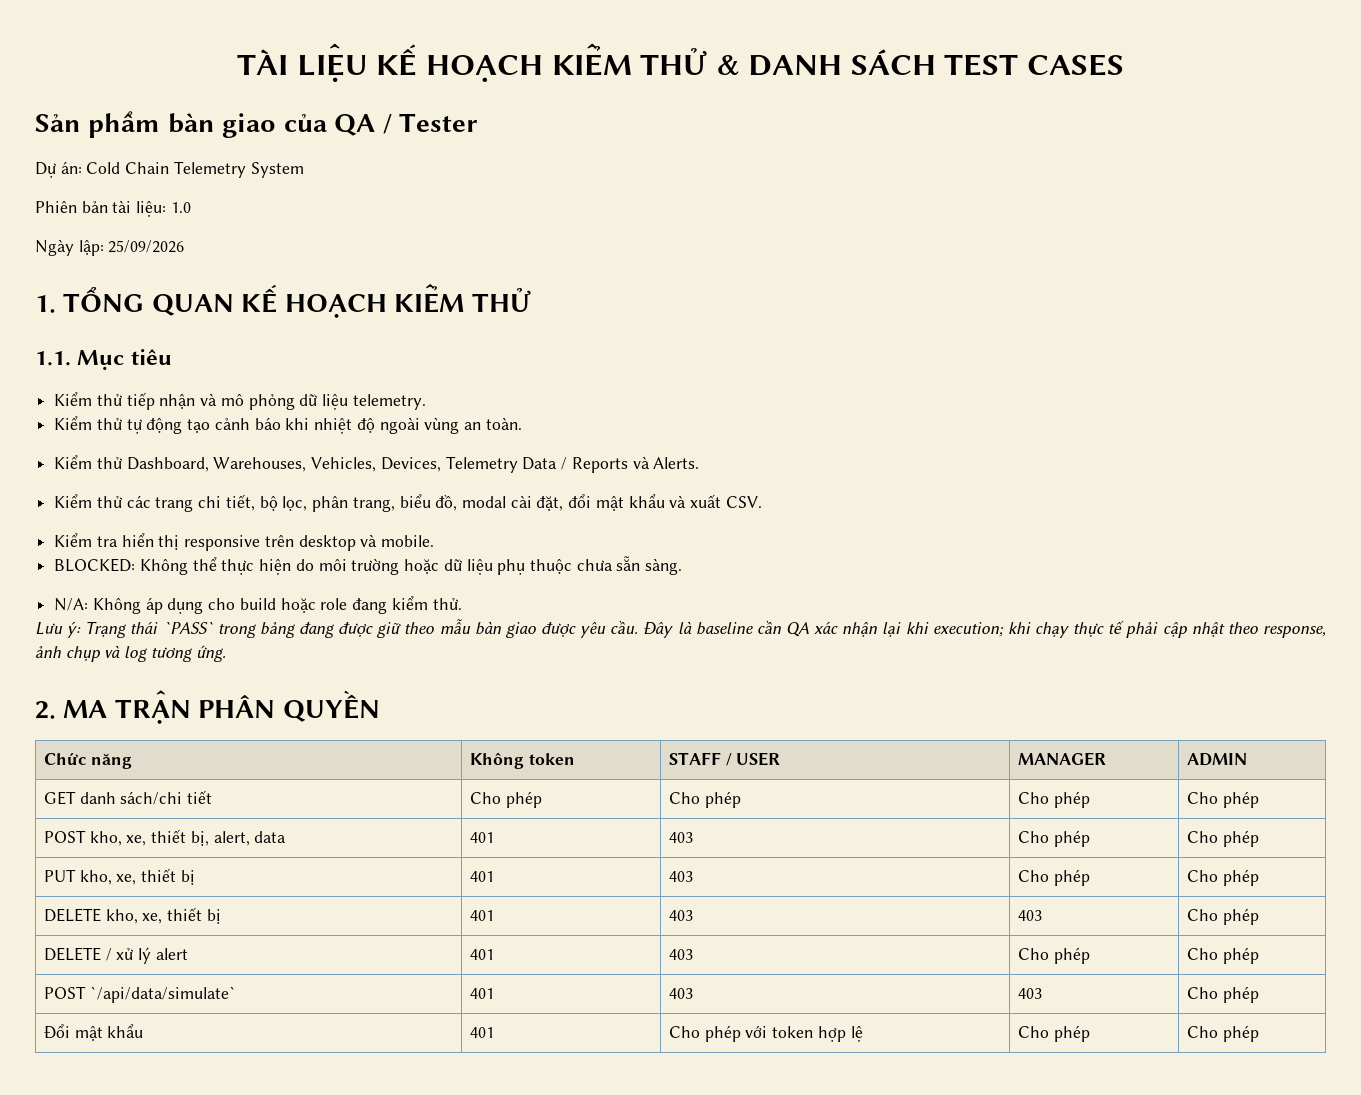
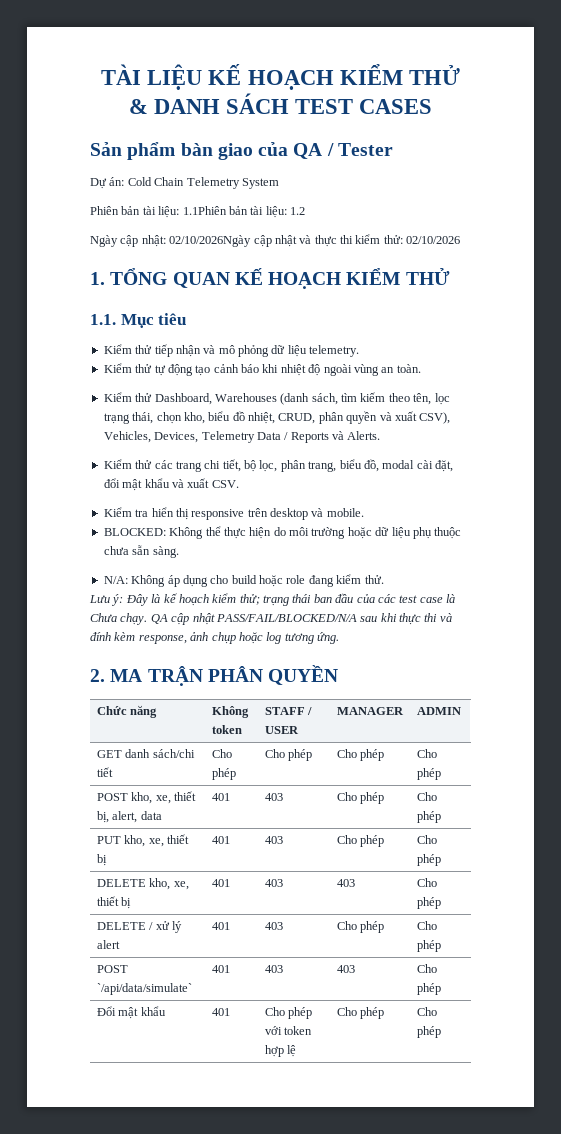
- Phiên bản tài liệu: 1.0
- Ngày lập: 25/09/2026
+ Phiên bản tài liệu: 1.1Phiên bản tài liệu: 1.2
+ Ngày cập nhật: 02/10/2026Ngày cập nhật và thực thi kiểm thử: 02/10/2026
- Kiểm thử Dashboard, Warehouses, Vehicles, Devices, Telemetry Data / Reports và Alerts.
+ Kiểm thử Dashboard, Warehouses (danh sách, tìm kiếm theo tên, lọc trạng thái, chọn kho, biểu đồ nhiệt, CRUD, phân quyền và xuất CSV), Vehicles, Devices, Telemetry Data / Reports và Alerts.
- Lưu ý: Trạng thái `PASS` trong bảng đang được giữ theo mẫu bàn giao được yêu cầu. Đây là baseline cần QA xác nhận lại khi execution; khi chạy thực tế phải cập nhật theo response, ảnh chụp và log tương ứng.
+ Lưu ý: Đây là kế hoạch kiểm thử; trạng thái ban đầu của các test case là Chưa chạy. QA cập nhật PASS/FAIL/BLOCKED/N/A sau khi thực thi và đính kèm response, ảnh chụp hoặc log tương ứng.

